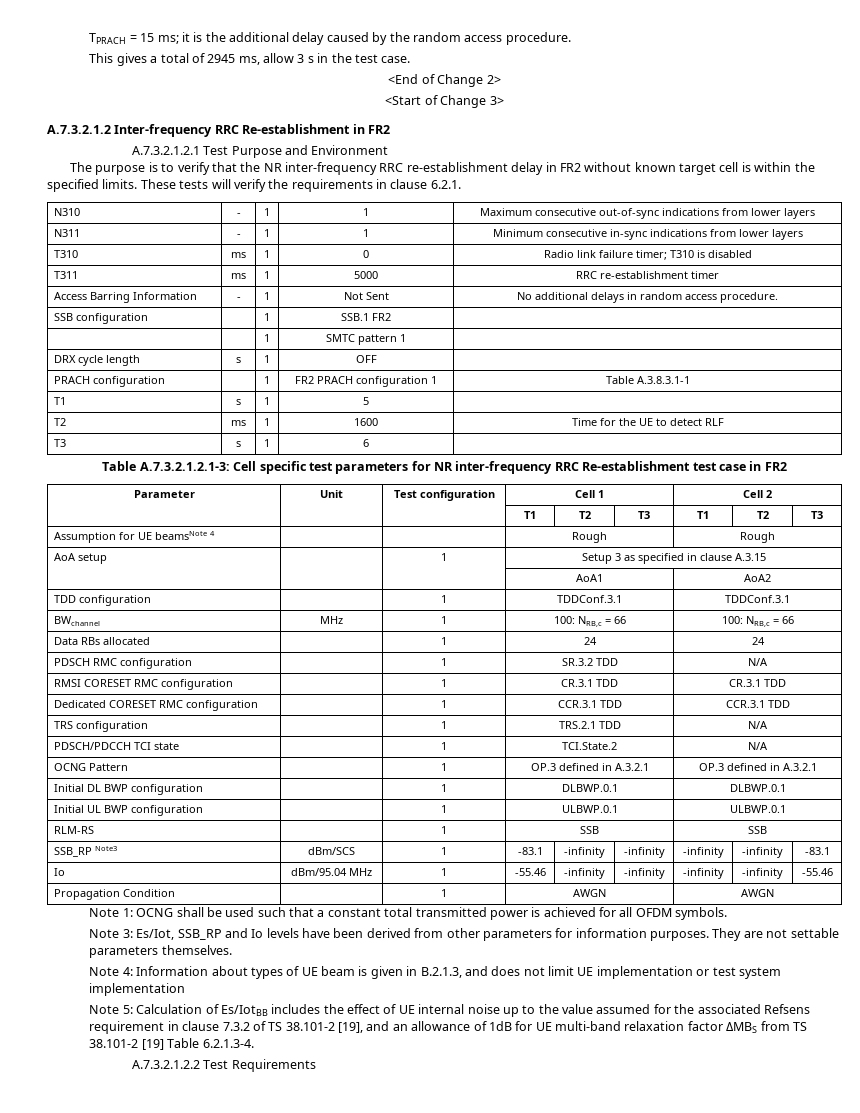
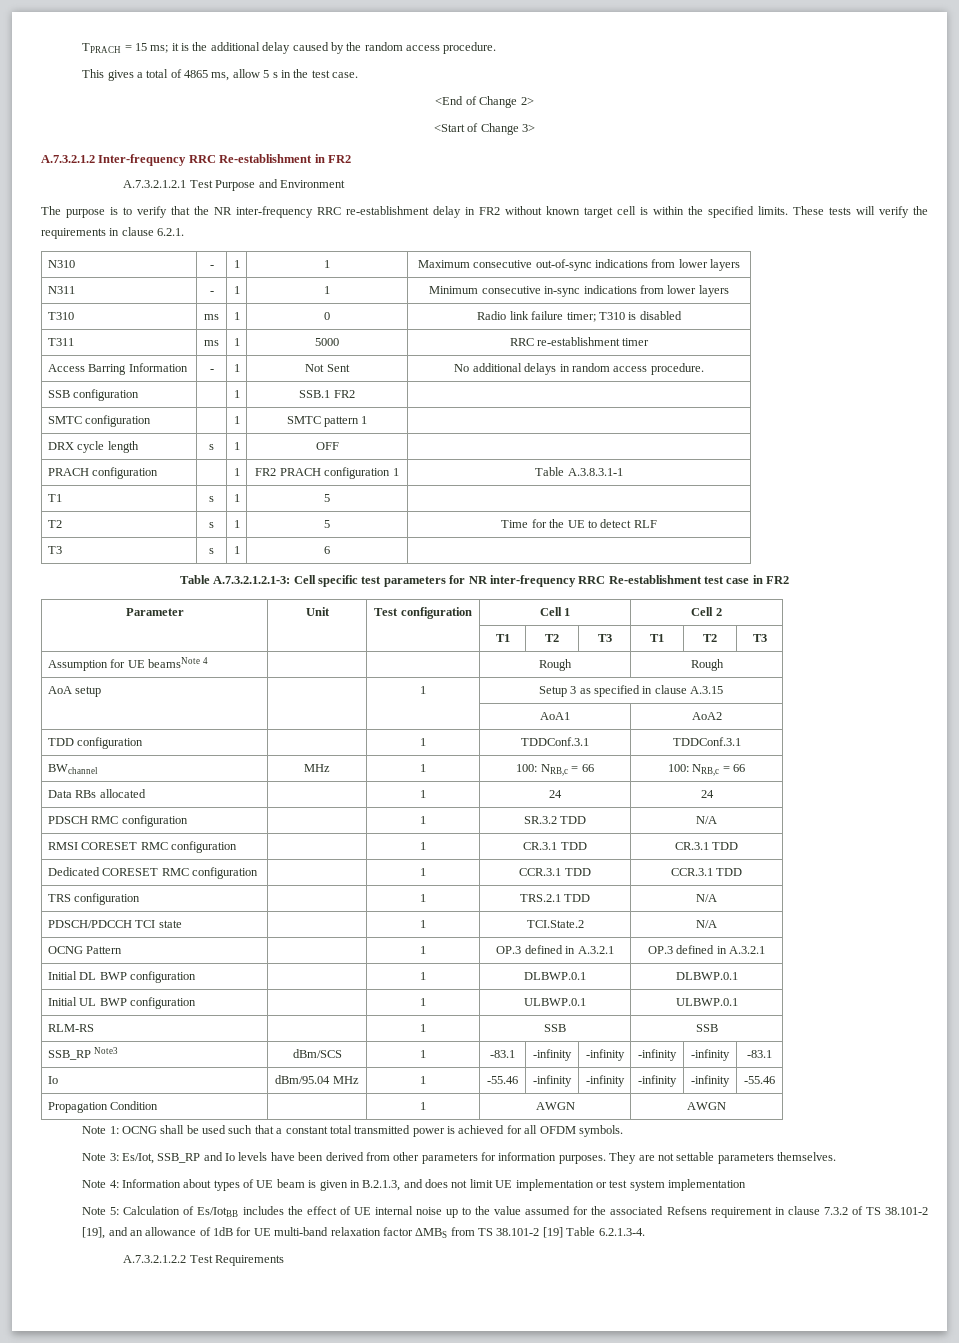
- This gives a total of 2945 ms, allow 3 s in the test case.
+ This gives a total of 4865 ms, allow 5 s in the test case.
- | | 1 | SMTC pattern 1 |
+ SMTC configuration | | 1 | SMTC pattern 1 |
- T2 | ms | 1 | 1600 | Time for the UE to detect RLF
+ T2 | s | 1 | 5 | Time for the UE to detect RLF

